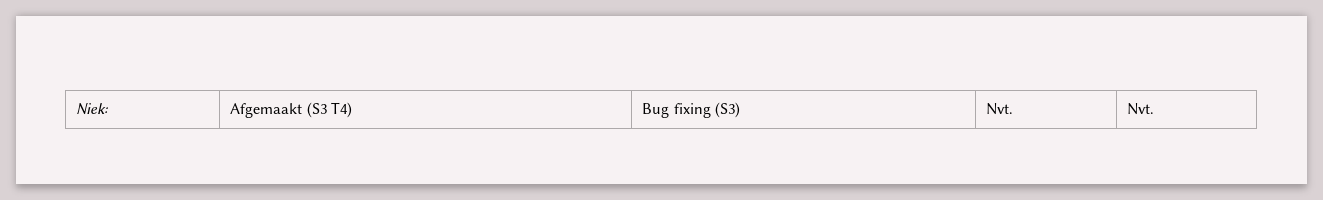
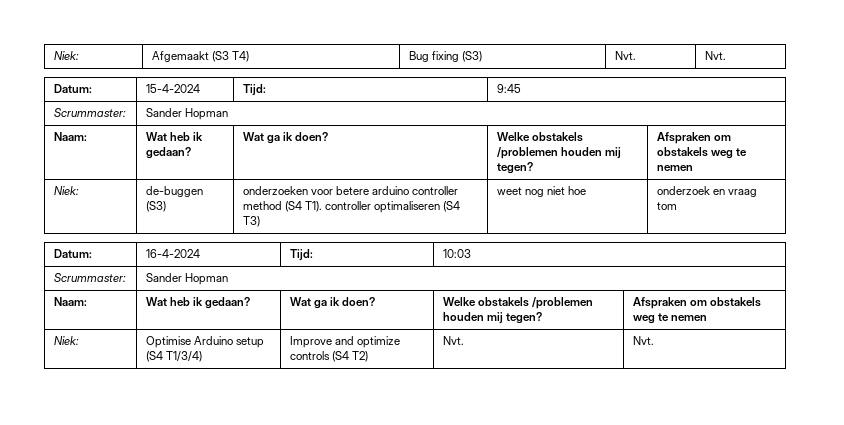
+ Datum: | 15-4-2024 | Tijd: | 9:45
+ Scrummaster: | Sander Hopman
+ Naam: | Wat heb ik gedaan? | Wat ga ik doen? | Welke obstakels /problemen houden mij tegen? | Afspraken om obstakels weg te nemen
+ Niek: | de-buggen (S3) | onderzoeken voor betere arduino controller method (S4 T1). controller optimaliseren (S4 T3) | weet nog niet hoe | onderzoek en vraag tom
+ Datum: | 16-4-2024 | Tijd: | 10:03
+ Scrummaster: | Sander Hopman
+ Naam: | Wat heb ik gedaan? | Wat ga ik doen? | Welke obstakels /problemen houden mij tegen? | Afspraken om obstakels weg te nemen
+ Niek: | Optimise Arduino setup (S4 T1/3/4) | Improve and optimize controls (S4 T2) | Nvt. | Nvt.

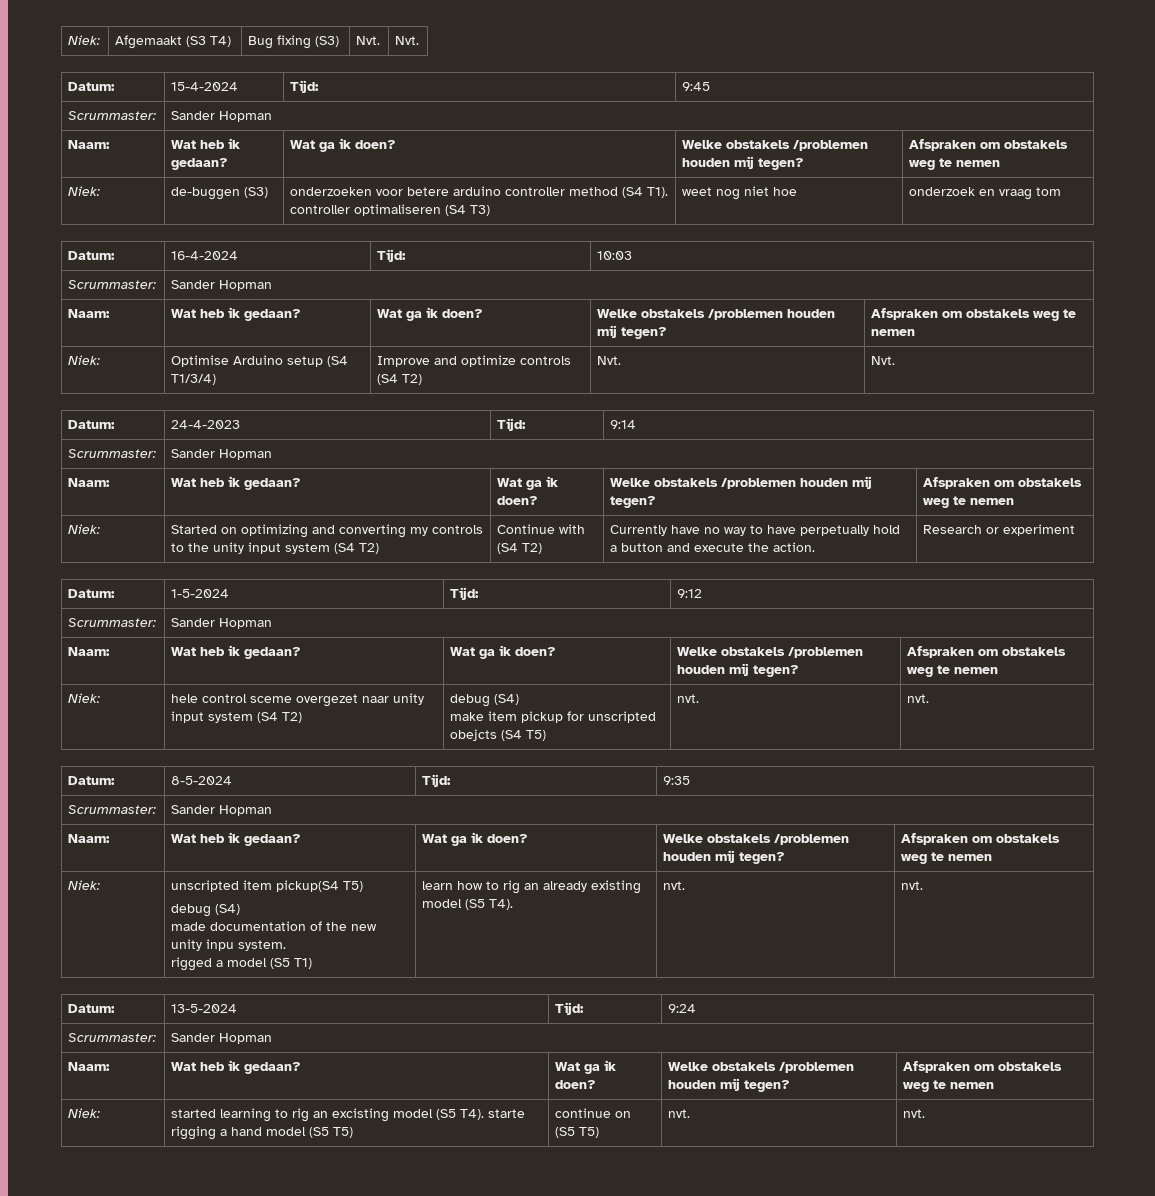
+ Datum: | 24-4-2023 | Tijd: | 9:14
+ Scrummaster: | Sander Hopman
+ Naam: | Wat heb ik gedaan? | Wat ga ik doen? | Welke obstakels /problemen houden mij tegen? | Afspraken om obstakels weg te nemen
+ Niek: | Started on optimizing and converting my controls to the unity input system (S4 T2) | Continue with (S4 T2) | Currently have no way to have perpetually hold a button and execute the action. | Research or experiment
+ Datum: | 1-5-2024 | Tijd: | 9:12
+ Scrummaster: | Sander Hopman
+ Naam: | Wat heb ik gedaan? | Wat ga ik doen? | Welke obstakels /problemen houden mij tegen? | Afspraken om obstakels weg te nemen
+ Niek: | hele control sceme overgezet naar unity input system (S4 T2) | debug (S4)
+ make item pickup for unscripted obejcts (S4 T5) | nvt. | nvt.
+ Datum: | 8-5-2024 | Tijd: | 9:35
+ Scrummaster: | Sander Hopman
+ Naam: | Wat heb ik gedaan? | Wat ga ik doen? | Welke obstakels /problemen houden mij tegen? | Afspraken om obstakels weg te nemen
+ Niek: | unscripted item pickup(S4 T5)
+ debug (S4)
+ made documentation of the new unity inpu system.
+ rigged a model (S5 T1) | learn how to rig an already existing model (S5 T4). | nvt. | nvt.
+ Datum: | 13-5-2024 | Tijd: | 9:24
+ Scrummaster: | Sander Hopman
+ Naam: | Wat heb ik gedaan? | Wat ga ik doen? | Welke obstakels /problemen houden mij tegen? | Afspraken om obstakels weg te nemen
+ Niek: | started learning to rig an excisting model (S5 T4). starte rigging a hand model (S5 T5) | continue on (S5 T5) | nvt. | nvt.

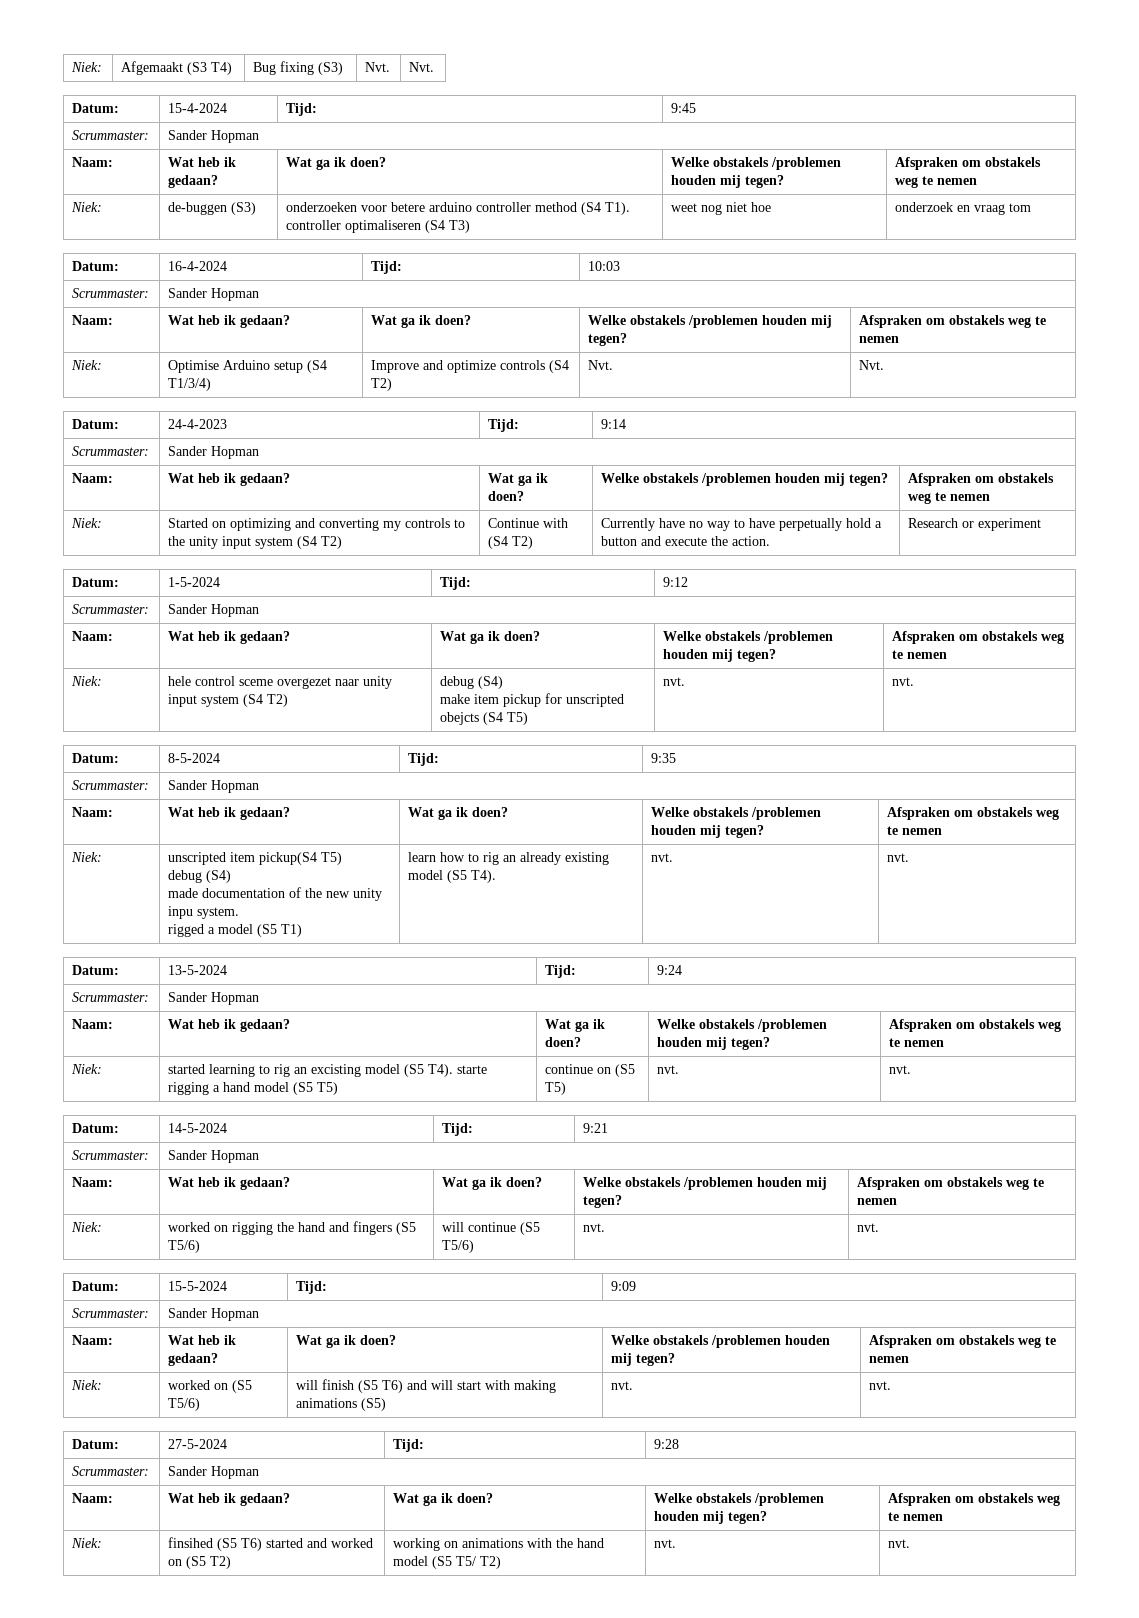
+ Datum: | 14-5-2024 | Tijd: | 9:21
+ Scrummaster: | Sander Hopman
+ Naam: | Wat heb ik gedaan? | Wat ga ik doen? | Welke obstakels /problemen houden mij tegen? | Afspraken om obstakels weg te nemen
+ Niek: | worked on rigging the hand and fingers (S5 T5/6) | will continue (S5 T5/6) | nvt. | nvt.
+ Datum: | 15-5-2024 | Tijd: | 9:09
+ Scrummaster: | Sander Hopman
+ Naam: | Wat heb ik gedaan? | Wat ga ik doen? | Welke obstakels /problemen houden mij tegen? | Afspraken om obstakels weg te nemen
+ Niek: | worked on (S5 T5/6) | will finish (S5 T6) and will start with making animations (S5) | nvt. | nvt.
+ Datum: | 27-5-2024 | Tijd: | 9:28
+ Scrummaster: | Sander Hopman
+ Naam: | Wat heb ik gedaan? | Wat ga ik doen? | Welke obstakels /problemen houden mij tegen? | Afspraken om obstakels weg te nemen
+ Niek: | finsihed (S5 T6) started and worked on (S5 T2) | working on animations with the hand model (S5 T5/ T2) | nvt. | nvt.

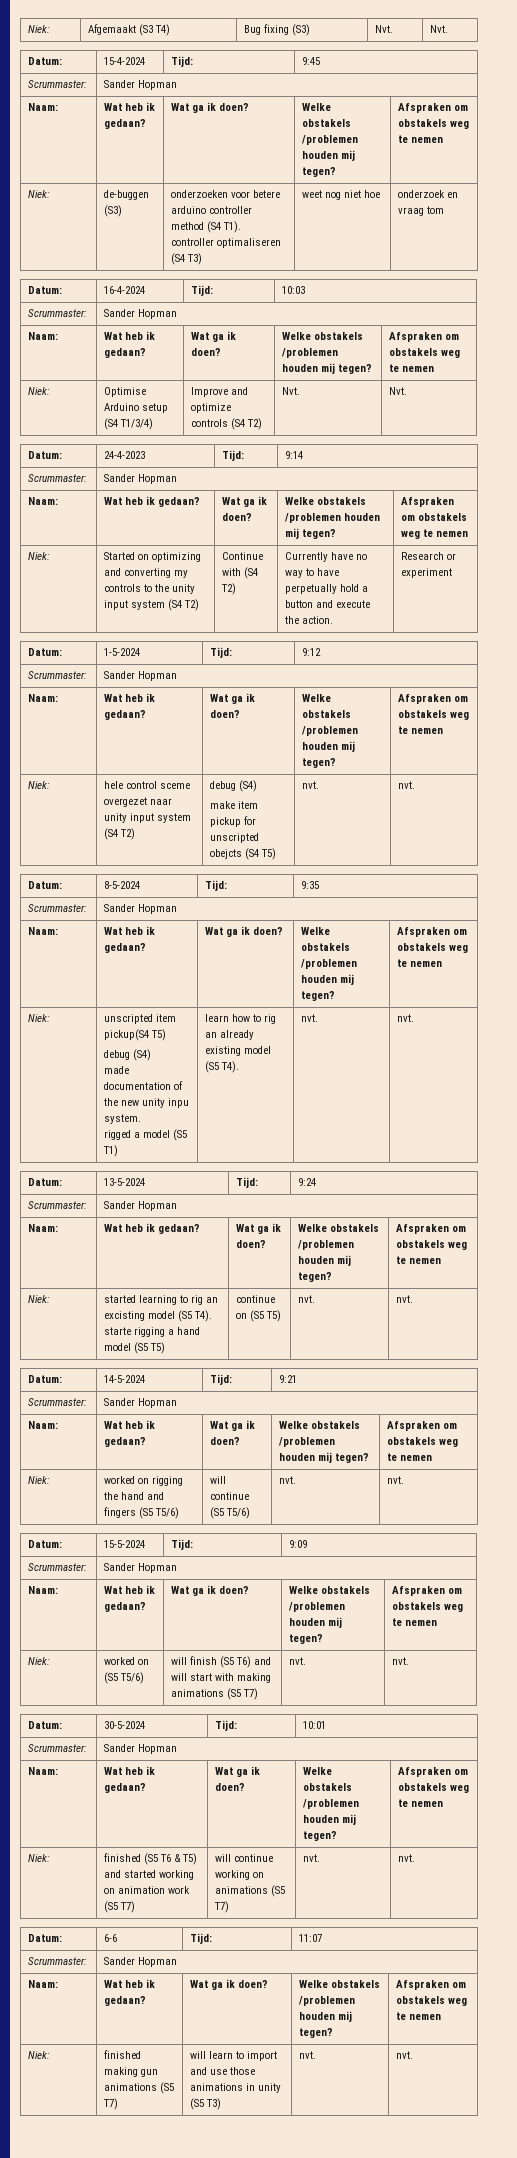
- Niek: | worked on (S5 T5/6) | will finish (S5 T6) and will start with making animations (S5) | nvt. | nvt.
- Datum: | 27-5-2024 | Tijd: | 9:28
+ Niek: | worked on (S5 T5/6) | will finish (S5 T6) and will start with making animations (S5 T7) | nvt. | nvt.
+ Datum: | 30-5-2024 | Tijd: | 10:01
- Niek: | finsihed (S5 T6) started and worked on (S5 T2) | working on animations with the hand model (S5 T5/ T2) | nvt. | nvt.
+ Niek: | finished (S5 T6 & T5) and started working on animation work (S5 T7) | will continue working on animations (S5 T7) | nvt. | nvt.
+ Datum: | 6-6 | Tijd: | 11:07
+ Scrummaster: | Sander Hopman
+ Naam: | Wat heb ik gedaan? | Wat ga ik doen? | Welke obstakels /problemen houden mij tegen? | Afspraken om obstakels weg te nemen
+ Niek: | finished making gun animations (S5 T7) | will learn to import and use those animations in unity (S5 T3) | nvt. | nvt.

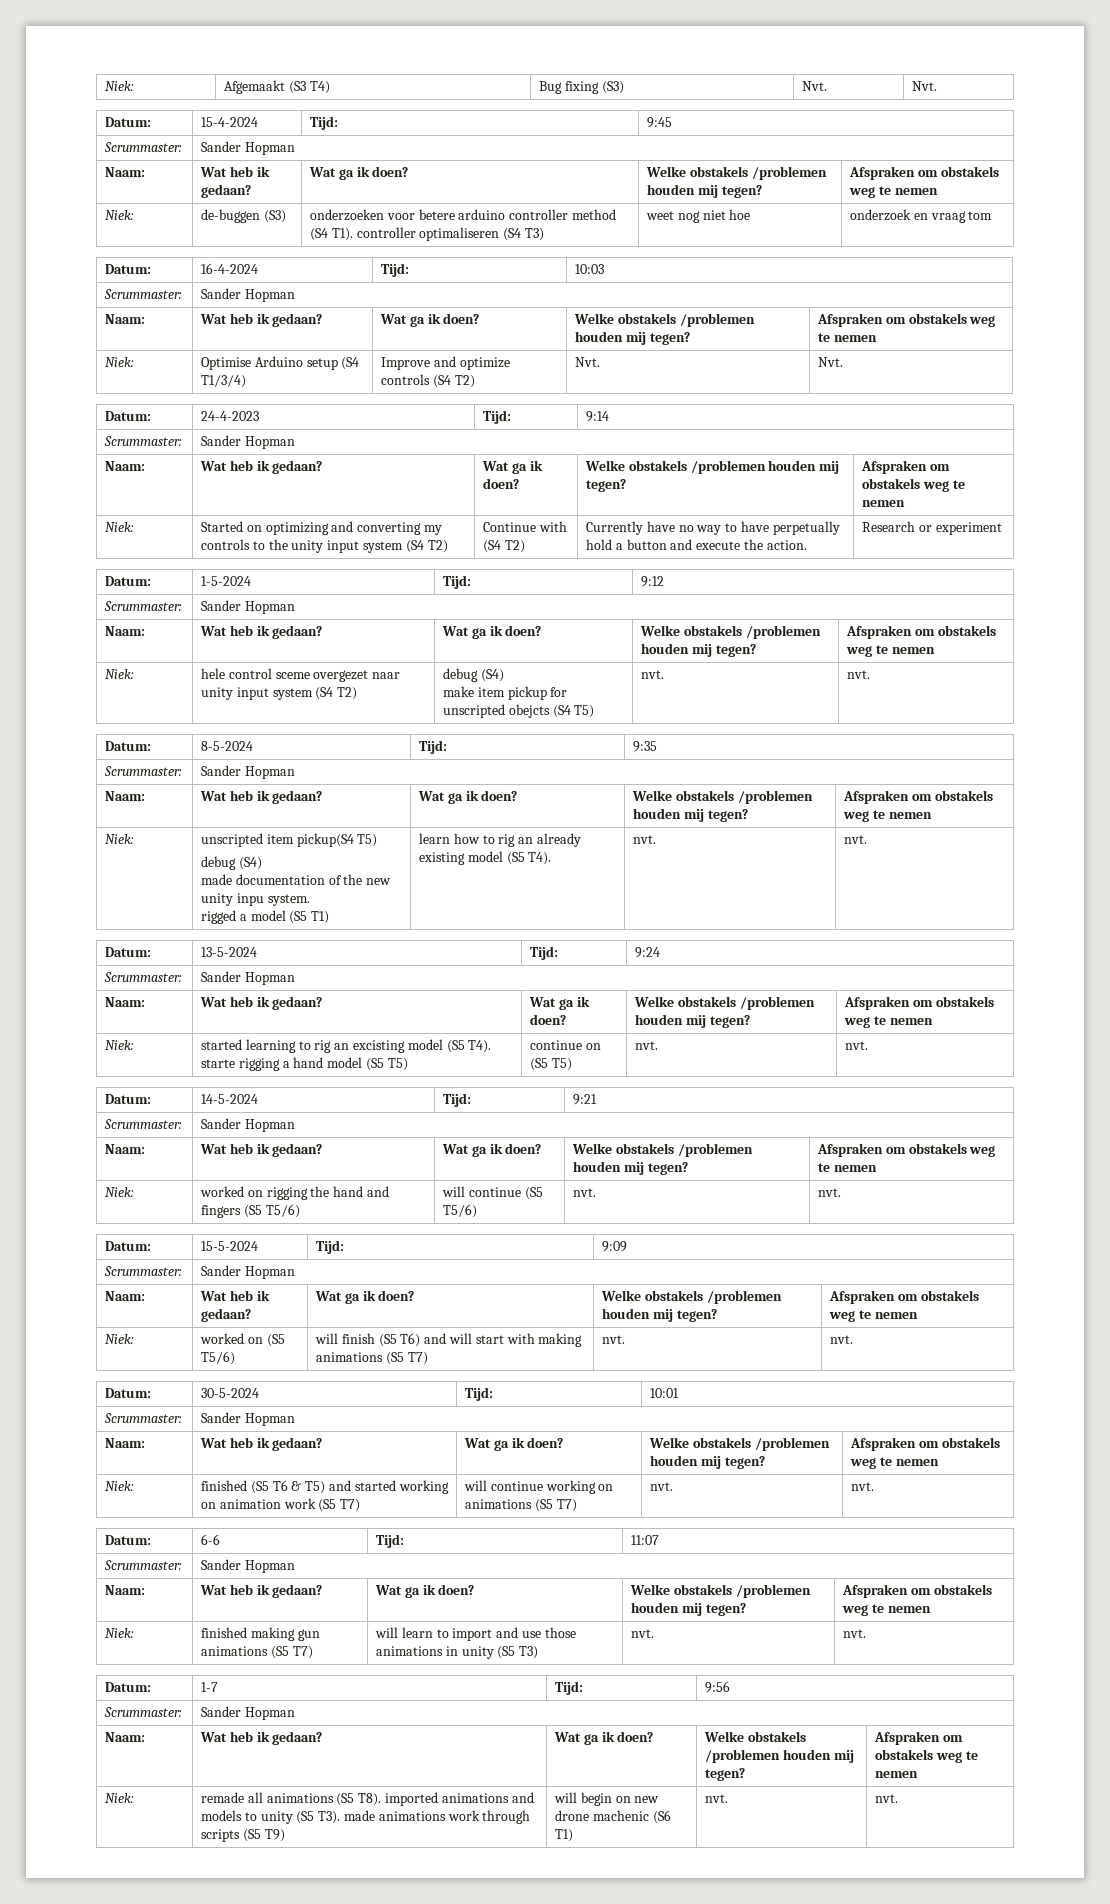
+ Datum: | 1-7 | Tijd: | 9:56
+ Scrummaster: | Sander Hopman
+ Naam: | Wat heb ik gedaan? | Wat ga ik doen? | Welke obstakels /problemen houden mij tegen? | Afspraken om obstakels weg te nemen
+ Niek: | remade all animations (S5 T8). imported animations and models to unity (S5 T3). made animations work through scripts (S5 T9) | will begin on new drone machenic (S6 T1) | nvt. | nvt.

